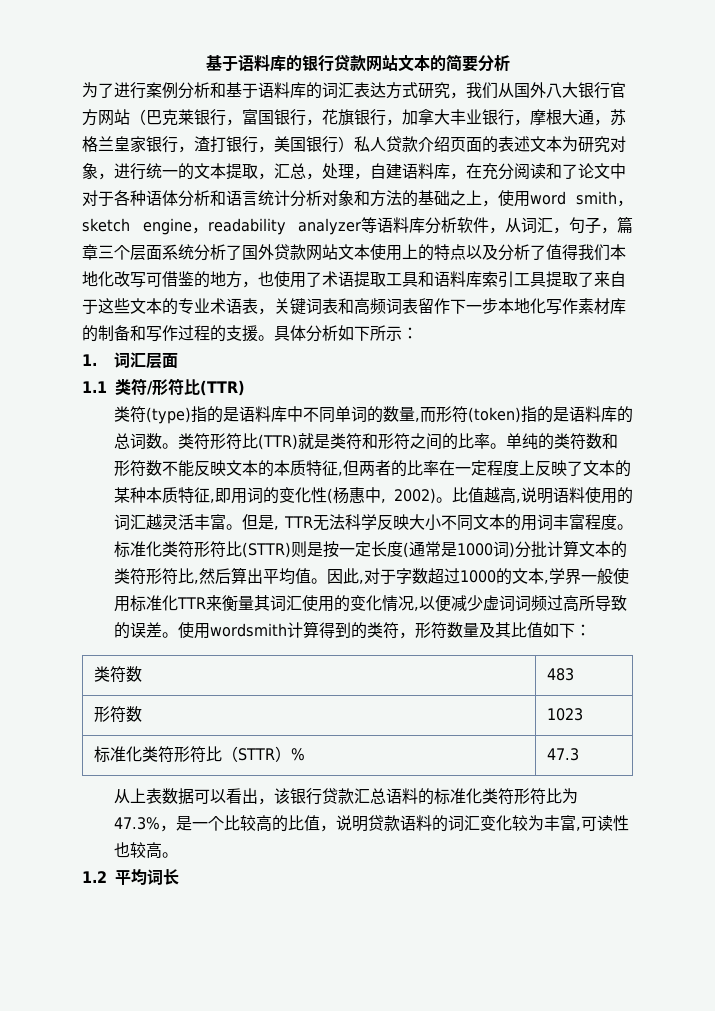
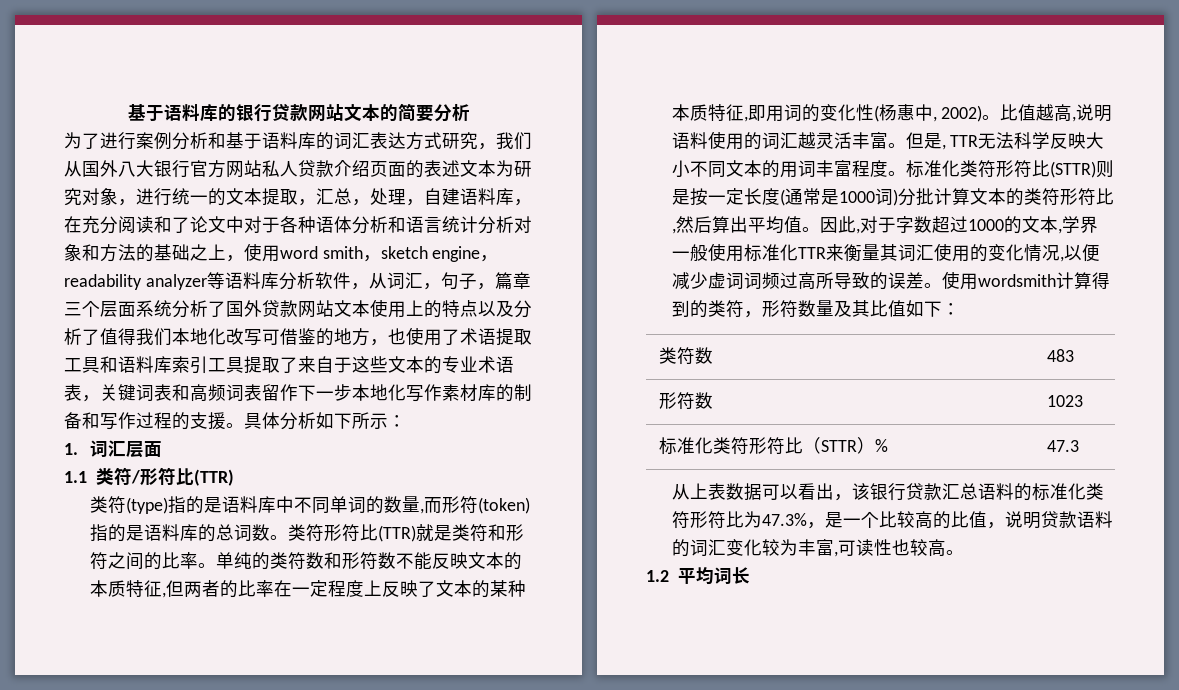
- 为了进行案例分析和基于语料库的词汇表达方式研究，我们从国外八大银行官方网站（巴克莱银行，富国银行，花旗银行，加拿大丰业银行，摩根大通，苏格兰皇家银行，渣打银行，美国银行）私人贷款介绍页面的表述文本为研究对象，进行统一的文本提取，汇总，处理，自建语料库，在充分阅读和了论文中对于各种语体分析和语言统计分析对象和方法的基础之上，使用word smith，sketch engine，readability analyzer等语料库分析软件，从词汇，句子，篇章三个层面系统分析了国外贷款网站文本使用上的特点以及分析了值得我们本地化改写可借鉴的地方，也使用了术语提取工具和语料库索引工具提取了来自于这些文本的专业术语表，关键词表和高频词表留作下一步本地化写作素材库的制备和写作过程的支援。
+ 为了进行案例分析和基于语料库的词汇表达方式研究，我们从国外八大银行官方网站私人贷款介绍页面的表述文本为研究对象，进行统一的文本提取，汇总，处理，自建语料库，在充分阅读和了论文中对于各种语体分析和语言统计分析对象和方法的基础之上，使用word smith，sketch engine，readability analyzer等语料库分析软件，从词汇，句子，篇章三个层面系统分析了国外贷款网站文本使用上的特点以及分析了值得我们本地化改写可借鉴的地方，也使用了术语提取工具和语料库索引工具提取了来自于这些文本的专业术语表，关键词表和高频词表留作下一步本地化写作素材库的制备和写作过程的支援。

